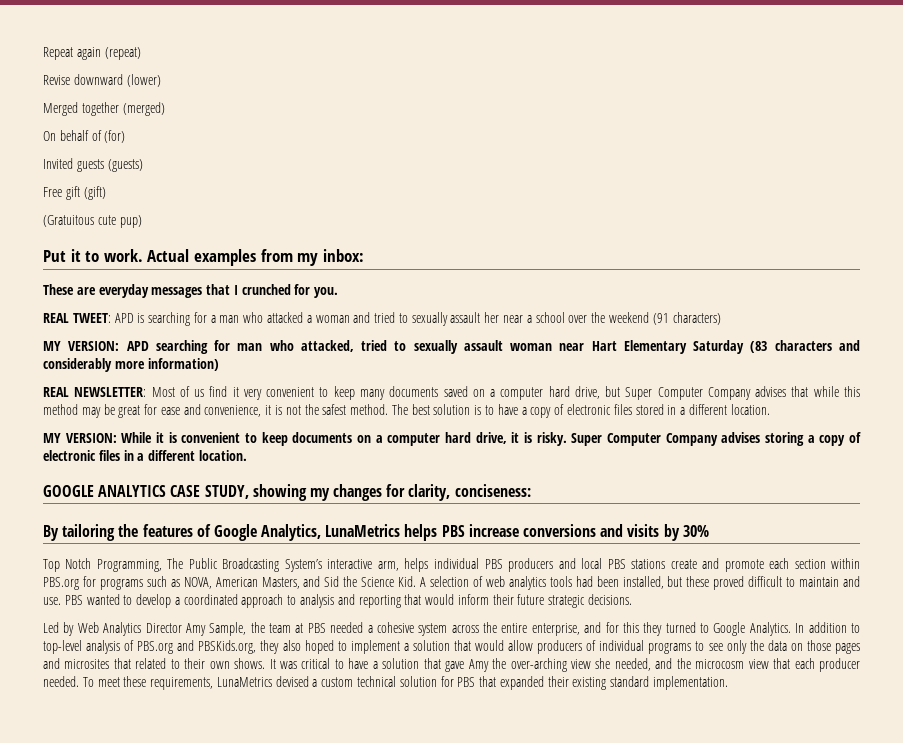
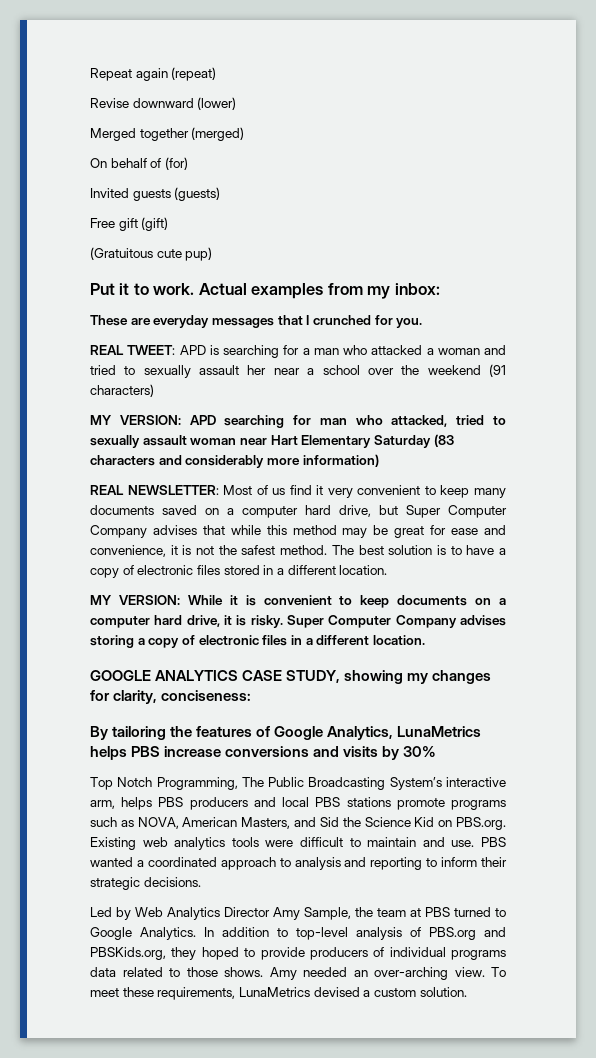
- Top Notch Programming, The Public Broadcasting System’s interactive arm, helps individual PBS producers and local PBS stations create and promote each section within PBS.org for programs such as NOVA, American Masters, and Sid the Science Kid. A selection of web analytics tools had been installed, but these proved difficult to maintain and use.
+ Top Notch Programming, The Public Broadcasting System’s interactive arm, helps PBS producers and local PBS stations promote programs such as NOVA, American Masters, and Sid the Science Kid on PBS.org. Existing web analytics tools were difficult to maintain and use.
- PBS wanted to develop a coordinated approach to analysis and reporting that would inform their future strategic decisions.
+ PBS wanted a coordinated approach to analysis and reporting to inform their strategic decisions.
- Led by Web Analytics Director Amy Sample, the team at PBS needed a cohesive system across the entire enterprise, and for this they turned to Google Analytics.
+ Led by Web Analytics Director Amy Sample, the team at PBS turned to Google Analytics.
- In addition to top-level analysis of PBS.org and PBSKids.org, they also hoped to implement a solution that would allow producers of individual programs to see only the data on those pages and microsites that related to their own shows. It was critical to have a solution that gave Amy the over-arching view she needed, and the microcosm view that each producer needed.
+ In addition to top-level analysis of PBS.org and PBSKids.org, they hoped to provide producers of individual programs data related to those shows. Amy needed an over-arching view.
- To meet these requirements, LunaMetrics devised a custom technical solution for PBS that expanded their existing standard implementation.
+ To meet these requirements, LunaMetrics devised a custom solution.

